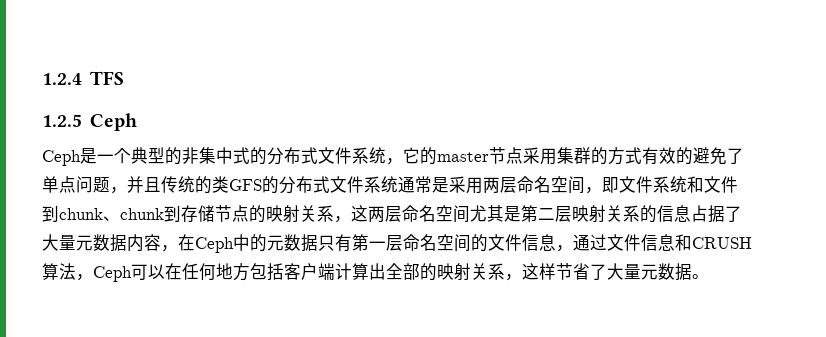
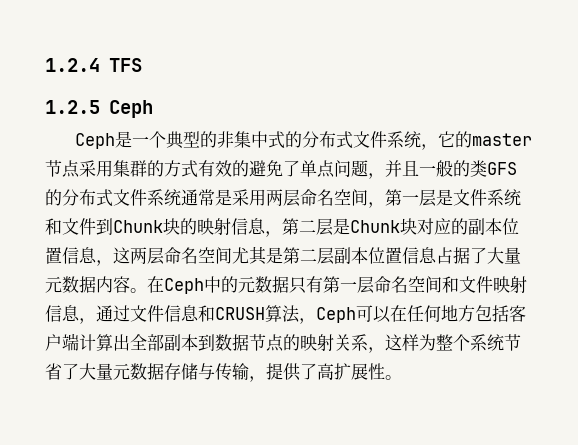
- Ceph是一个典型的非集中式的分布式文件系统，它的master节点采用集群的方式有效的避免了单点问题，并且传统的类GFS的分布式文件系统通常是采用两层命名空间，即文件系统和文件到chunk、chunk到存储节点的映射关系，这两层命名空间尤其是第二层映射关系的信息占据了大量元数据内容，在Ceph中的元数据只有第一层命名空间的文件信息，通过文件信息和CRUSH算法，Ceph可以在任何地方包括客户端计算出全部的映射关系，这样节省了大量元数据。
+ Ceph是一个典型的非集中式的分布式文件系统，它的master节点采用集群的方式有效的避免了单点问题，并且一般的类GFS的分布式文件系统通常是采用两层命名空间，第一层是文件系统和文件到Chunk块的映射信息，第二层是Chunk块对应的副本位置信息，这两层命名空间尤其是第二层副本位置信息占据了大量元数据内容。在Ceph中的元数据只有第一层命名空间和文件映射信息，通过文件信息和CRUSH算法，Ceph可以在任何地方包括客户端计算出全部副本到数据节点的映射关系，这样为整个系统节省了大量元数据存储与传输，提供了高扩展性。

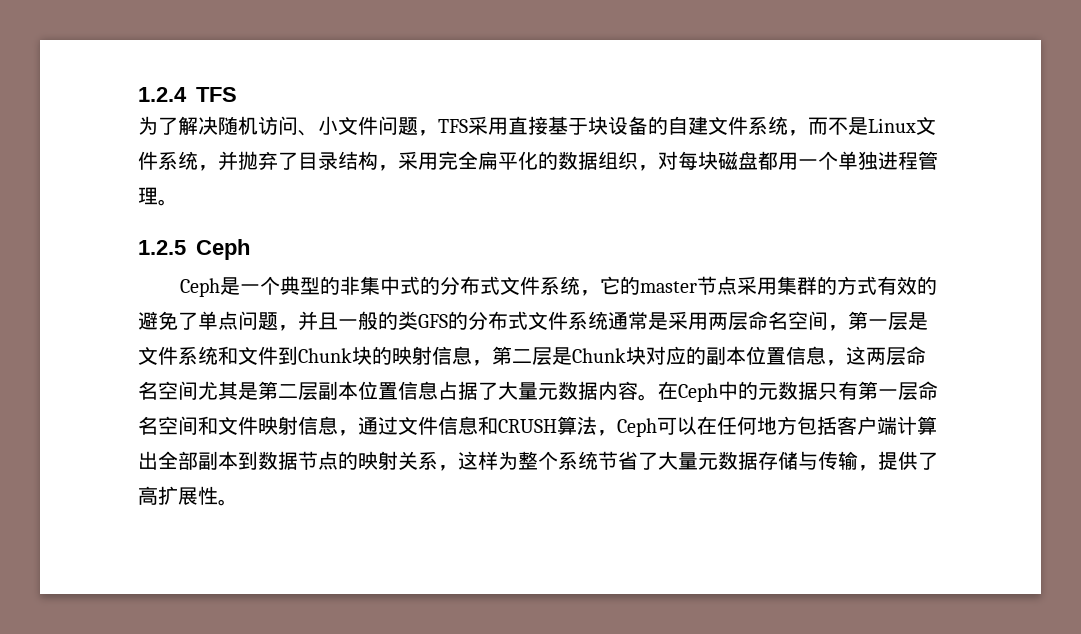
+ 为了解决随机访问、小文件问题，TFS采用直接基于块设备的自建文件系统，而不是Linux文件系统，并抛弃了目录结构，采用完全扁平化的数据组织，对每块磁盘都用一个单独进程管理。

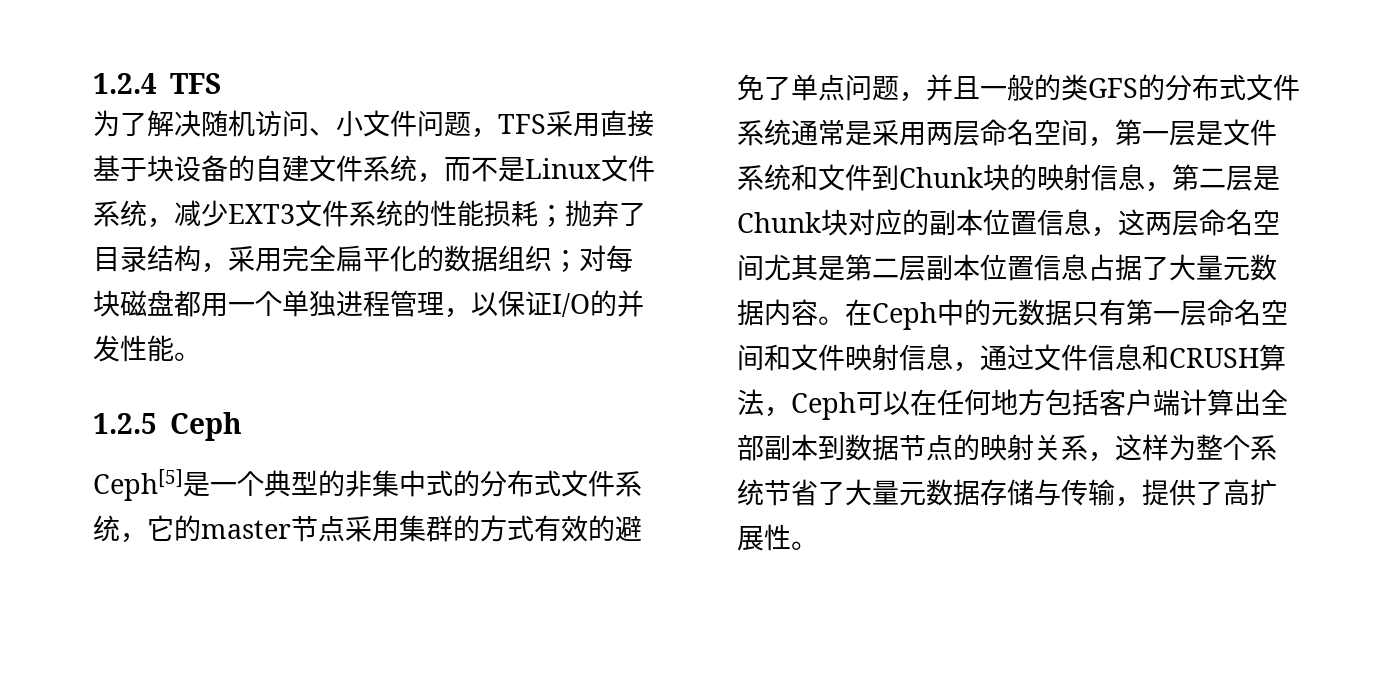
- 为了解决随机访问、小文件问题，TFS采用直接基于块设备的自建文件系统，而不是Linux文件系统，并抛弃了目录结构，采用完全扁平化的数据组织，对每块磁盘都用一个单独进程管理。
+ 为了解决随机访问、小文件问题，TFS采用直接基于块设备的自建文件系统，而不是Linux文件系统，减少EXT3文件系统的性能损耗；抛弃了目录结构，采用完全扁平化的数据组织；对每块磁盘都用一个单独进程管理，以保证I/O的并发性能。
- Ceph是一个典型的非集中式的分布式文件系统，它的master节点采用集群的方式有效的避免了单点问题，并且一般的类GFS的分布式文件系统通常是采用两层命名空间，第一层是文件系统和文件到Chunk块的映射信息，第二层是Chunk块对应的副本位置信息，这两层命名空间尤其是第二层副本位置信息占据了大量元数据内容。
+ Ceph[5]是一个典型的非集中式的分布式文件系统，它的master节点采用集群的方式有效的避免了单点问题，并且一般的类GFS的分布式文件系统通常是采用两层命名空间，第一层是文件系统和文件到Chunk块的映射信息，第二层是Chunk块对应的副本位置信息，这两层命名空间尤其是第二层副本位置信息占据了大量元数据内容。

